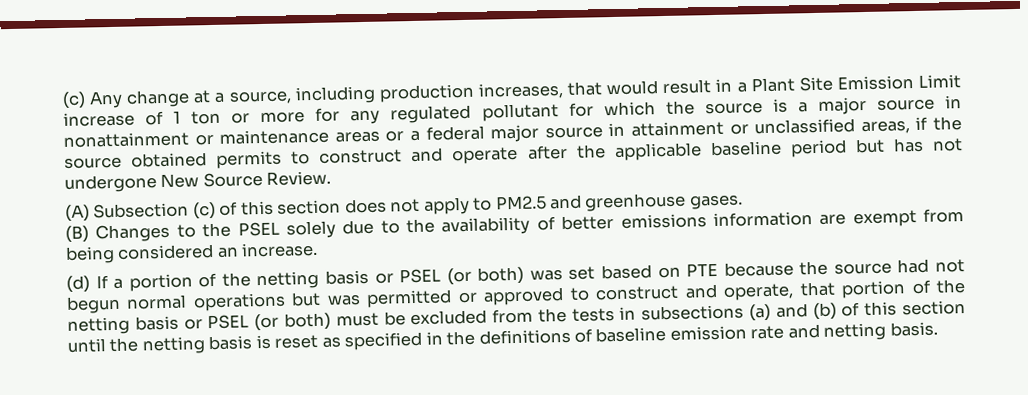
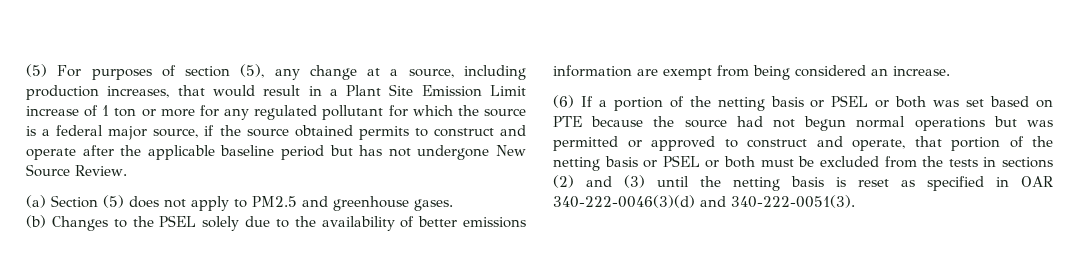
- (c) Any change at a source, including production increases, that would result in a Plant Site Emission Limit increase of 1 ton or more for any regulated pollutant for which the source is a major source in nonattainment or maintenance areas or a federal major source in attainment or unclassified areas, if the source obtained permits to construct and operate after the applicable baseline period but has not undergone New Source Review.
+ (5) For purposes of section (5), any change at a source, including production increases, that would result in a Plant Site Emission Limit increase of 1 ton or more for any regulated pollutant for which the source is a federal major source, if the source obtained permits to construct and operate after the applicable baseline period but has not undergone New Source Review.
- (A) Subsection (c) of this section does not apply to PM2.5 and greenhouse gases.
+ (a) Section (5) does not apply to PM2.5 and greenhouse gases.
- (B) Changes to the PSEL solely due to the availability of better emissions information are exempt from being considered an increase.
+ (b) Changes to the PSEL solely due to the availability of better emissions information are exempt from being considered an increase.
- (d) If a portion of the netting basis or PSEL (or both) was set based on PTE because the source had not begun normal operations but was permitted or approved to construct and operate, that portion of the netting basis or PSEL (or both) must be excluded from the tests in subsections (a) and (b) of this section until the netting basis is reset as specified in the definitions of baseline emission rate and netting basis.
+ (6) If a portion of the netting basis or PSEL or both was set based on PTE because the source had not begun normal operations but was permitted or approved to construct and operate, that portion of the netting basis or PSEL or both must be excluded from the tests in sections (2) and (3) until the netting basis is reset as specified in OAR 340-222-0046(3)(d) and 340-222-0051(3).

